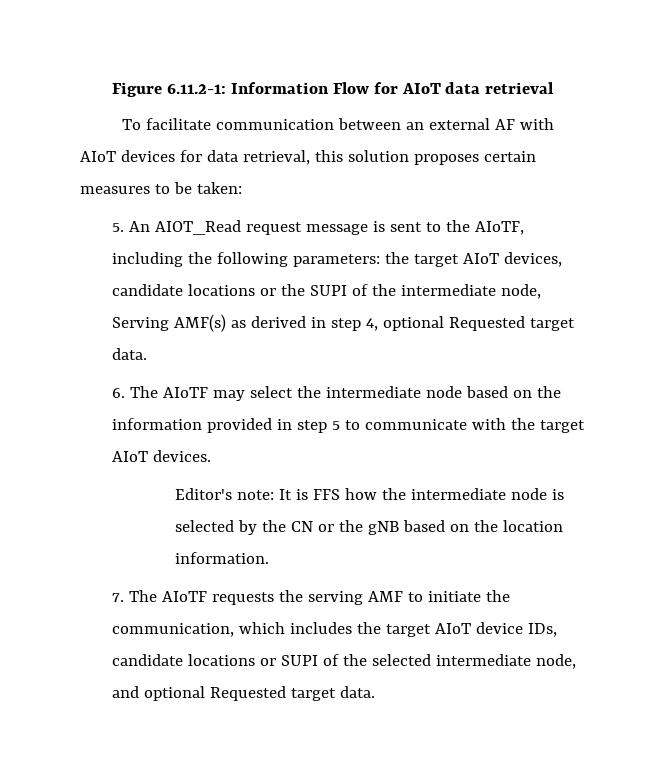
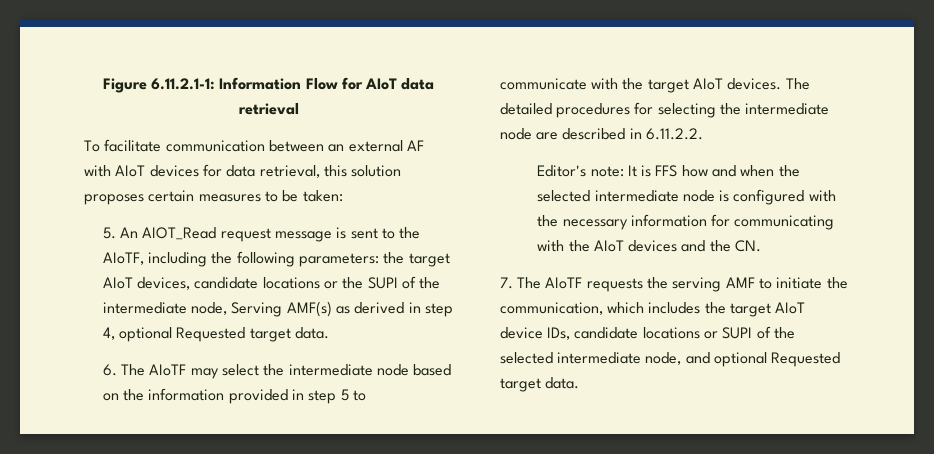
- Figure 6.11.2-1: Information Flow for AIoT data retrieval
+ Figure 6.11.2.1-1: Information Flow for AIoT data retrieval
+ The detailed procedures for selecting the intermediate node are described in 6.11.2.2.
- Editor's note: It is FFS how the intermediate node is selected by the CN or the gNB based on the location information.
+ Editor's note: It is FFS how and when the selected intermediate node is configured with the necessary information for communicating with the AIoT devices and the CN.

